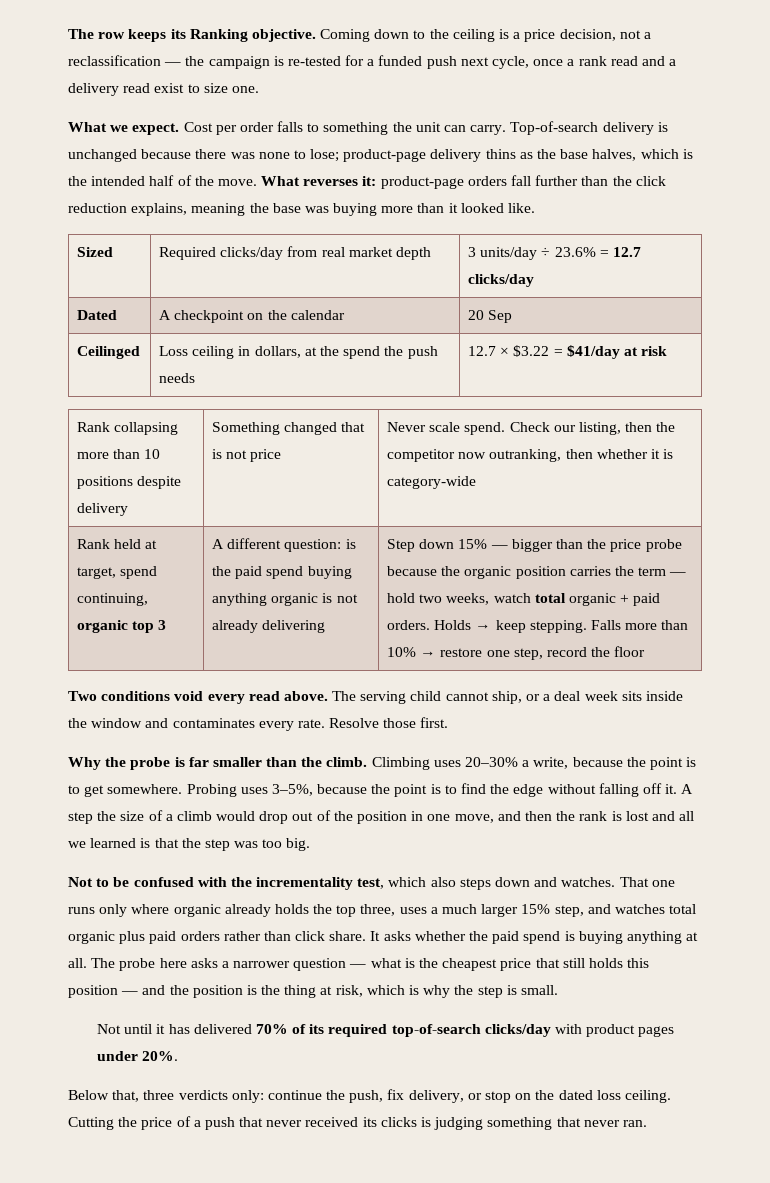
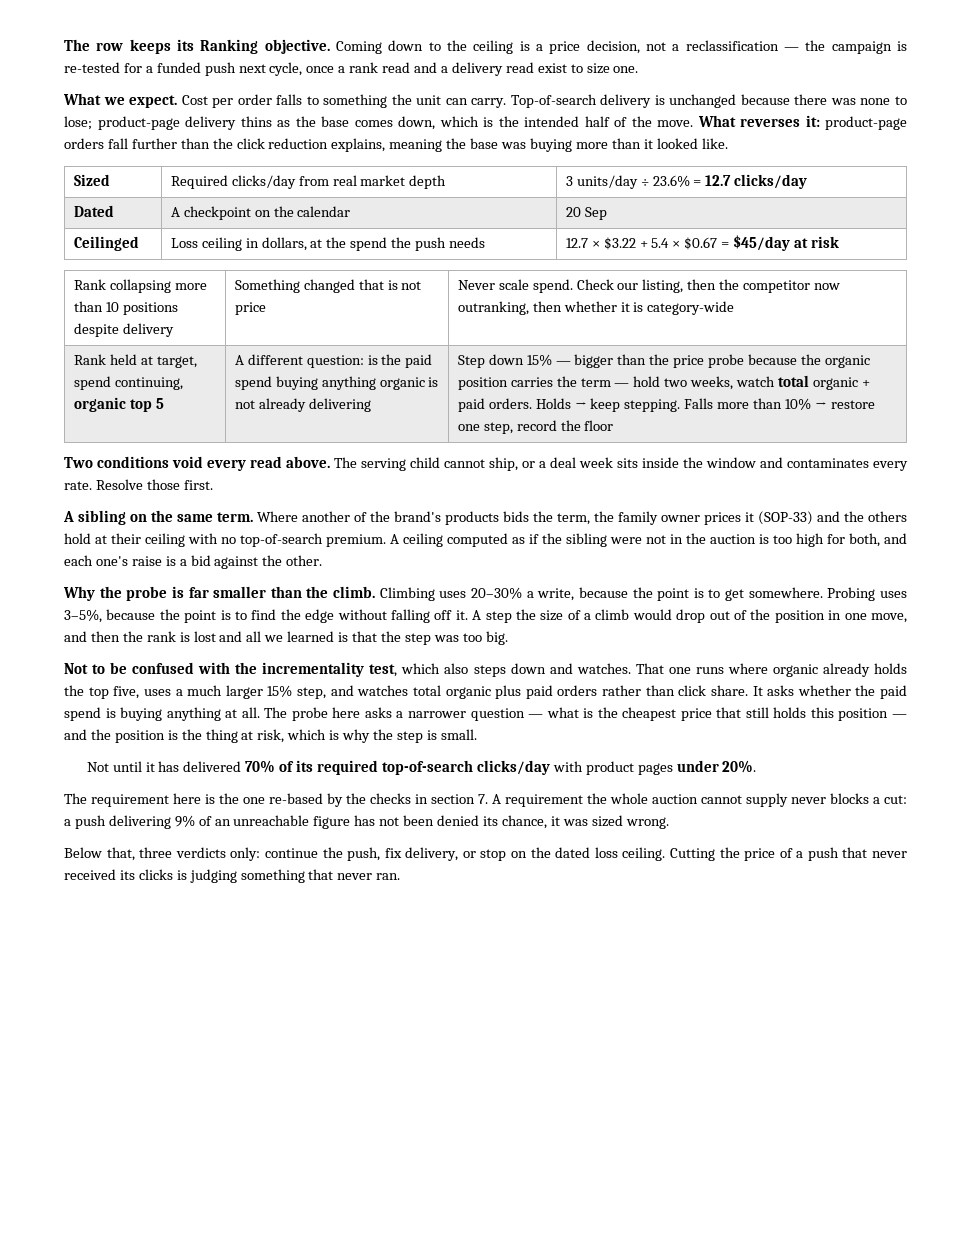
- Top-of-search delivery is unchanged because there was none to lose; product-page delivery thins as the base halves, which is the intended half of the move.
+ Top-of-search delivery is unchanged because there was none to lose; product-page delivery thins as the base comes down, which is the intended half of the move.
- Ceilinged | Loss ceiling in dollars, at the spend the push needs | 12.7 × $3.22 = $41/day at risk
+ Ceilinged | Loss ceiling in dollars, at the spend the push needs | 12.7 × $3.22 + 5.4 × $0.67 = $45/day at risk
- Rank held at target, spend continuing, organic top 3
+ Rank held at target, spend continuing, organic top 5
+ A sibling on the same term. Where another of the brand's products bids the term, the family owner prices it (SOP-33) and the others hold at their ceiling with no top-of-search premium. A ceiling computed as if the sibling were not in the auction is too high for both, and each one's raise is a bid against the other.
- That one runs only where organic already holds the top three, uses a much larger 15% step, and watches total organic plus paid orders rather than click share.
+ That one runs where organic already holds the top five, uses a much larger 15% step, and watches total organic plus paid orders rather than click share.
+ The requirement here is the one re-based by the checks in section 7. A requirement the whole auction cannot supply never blocks a cut: a push delivering 9% of an unreachable figure has not been denied its chance, it was sized wrong.

